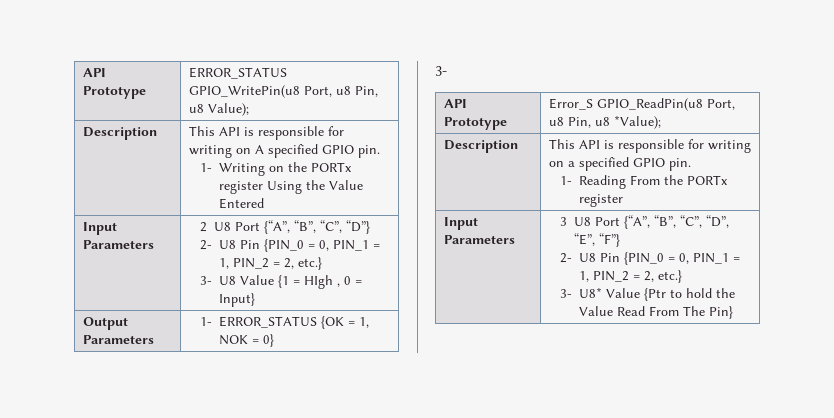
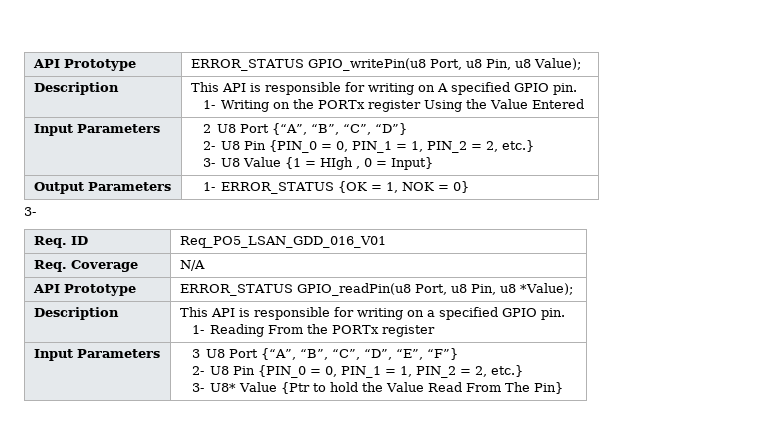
- API Prototype | ERROR_STATUS GPIO_WritePin(u8 Port, u8 Pin, u8 Value);
+ API Prototype | ERROR_STATUS GPIO_writePin(u8 Port, u8 Pin, u8 Value);
- API Prototype | Error_S GPIO_ReadPin(u8 Port, u8 Pin, u8 *Value);
+ Req. ID | Req_PO5_LSAN_GDD_016_V01
+ Req. Coverage | N/A
+ API Prototype | ERROR_STATUS GPIO_readPin(u8 Port, u8 Pin, u8 *Value);

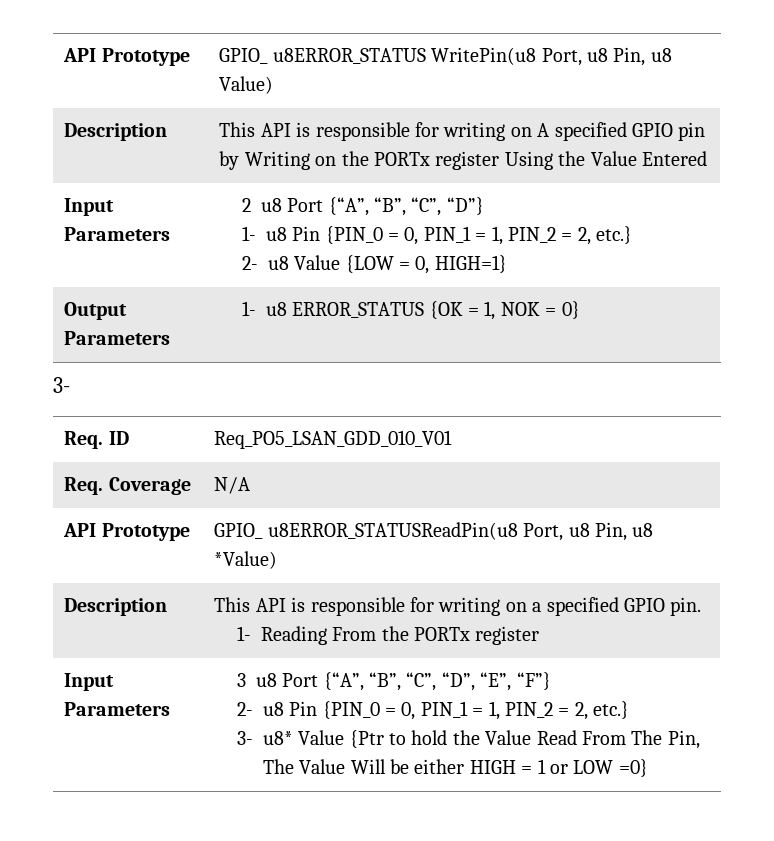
- API Prototype | ERROR_STATUS GPIO_writePin(u8 Port, u8 Pin, u8 Value);
+ API Prototype | GPIO_ u8ERROR_STATUS WritePin(u8 Port, u8 Pin, u8 Value)
- Description | This API is responsible for writing on A specified GPIO pin.
- 1- Writing on the PORTx register Using the Value Entered
+ Description | This API is responsible for writing on A specified GPIO pin by Writing on the PORTx register Using the Value Entered
- Input Parameters | 2 U8 Port {“A”, “B”, “C”, “D”}
- 2- U8 Pin {PIN_0 = 0, PIN_1 = 1, PIN_2 = 2, etc.}
- 3- U8 Value {1 = HIgh , 0 = Input}
+ Input Parameters | 2 u8 Port {“A”, “B”, “C”, “D”}
+ 1- u8 Pin {PIN_0 = 0, PIN_1 = 1, PIN_2 = 2, etc.}
+ 2- u8 Value {LOW = 0, HIGH=1}
- Output Parameters | 1- ERROR_STATUS {OK = 1, NOK = 0}
+ Output Parameters | 1- u8 ERROR_STATUS {OK = 1, NOK = 0}
- Req. ID | Req_PO5_LSAN_GDD_016_V01
+ Req. ID | Req_PO5_LSAN_GDD_010_V01
- API Prototype | ERROR_STATUS GPIO_readPin(u8 Port, u8 Pin, u8 *Value);
+ API Prototype | GPIO_ u8ERROR_STATUSReadPin(u8 Port, u8 Pin, u8 *Value)
- 3 U8 Port {“A”, “B”, “C”, “D”, “E”, “F”}
- 2- U8 Pin {PIN_0 = 0, PIN_1 = 1, PIN_2 = 2, etc.}
+ 3 u8 Port {“A”, “B”, “C”, “D”, “E”, “F”}
+ 2- u8 Pin {PIN_0 = 0, PIN_1 = 1, PIN_2 = 2, etc.}
- 3- U8* Value {Ptr to hold the Value Read From The Pin}
+ 3- u8* Value {Ptr to hold the Value Read From The Pin, The Value Will be either HIGH = 1 or LOW =0}

